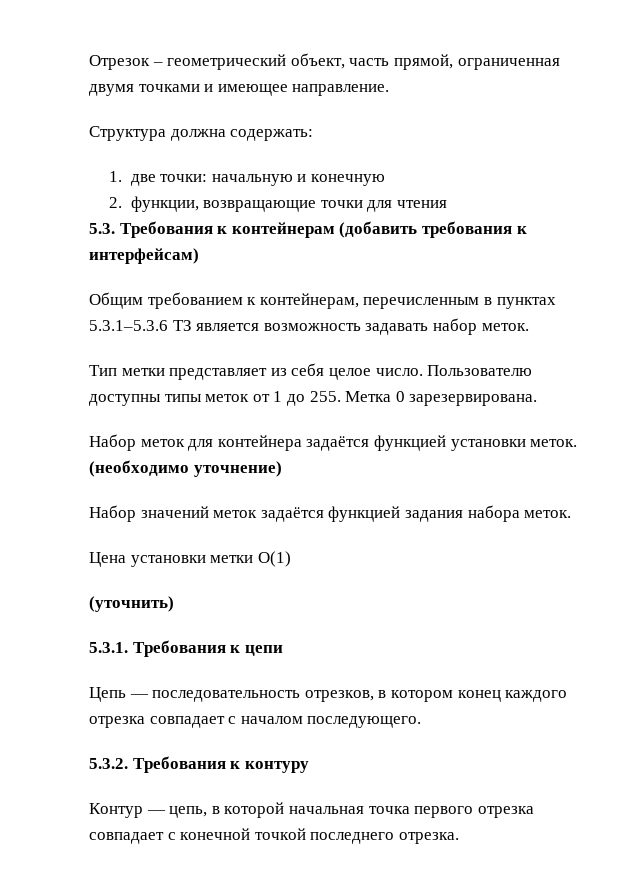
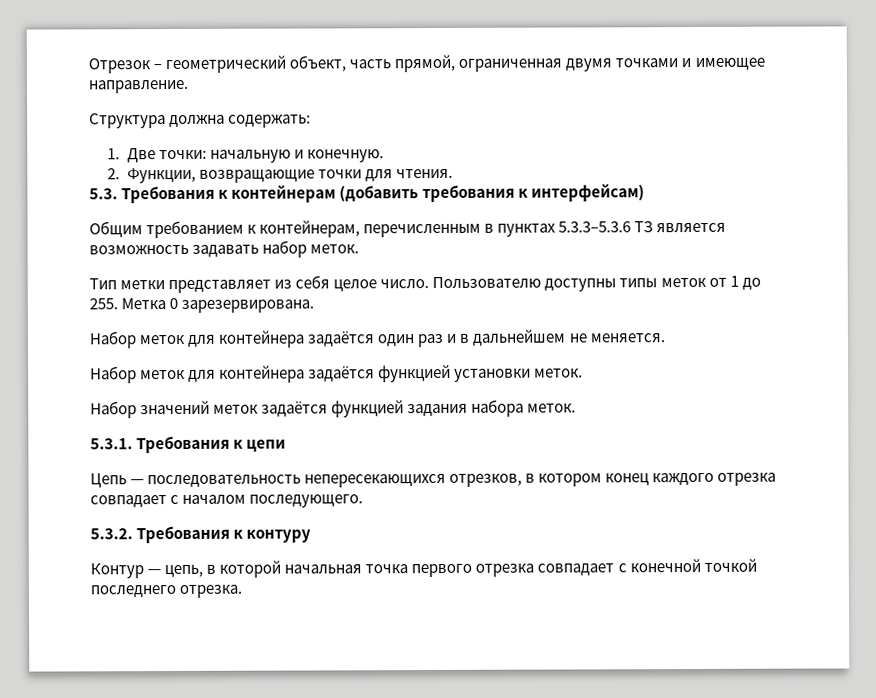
- 1. две точки: начальную и конечную
+ 1. Две точки: начальную и конечную.
- 2. функции, возвращающие точки для чтения
+ 2. Функции, возвращающие точки для чтения.
- Общим требованием к контейнерам, перечисленным в пунктах 5.3.1–5.3.6 ТЗ является возможность задавать набор меток.
+ Общим требованием к контейнерам, перечисленным в пунктах 5.3.3–5.3.6 ТЗ является возможность задавать набор меток.
+ Набор меток для контейнера задаётся один раз и в дальнейшем не меняется.
- (необходимо уточнение)
- Цена установки метки O(1)
- (уточнить)
- Цепь — последовательность отрезков, в котором конец каждого отрезка совпадает с началом последующего.
+ Цепь — последовательность непересекающихся отрезков, в котором конец каждого отрезка совпадает с началом последующего.

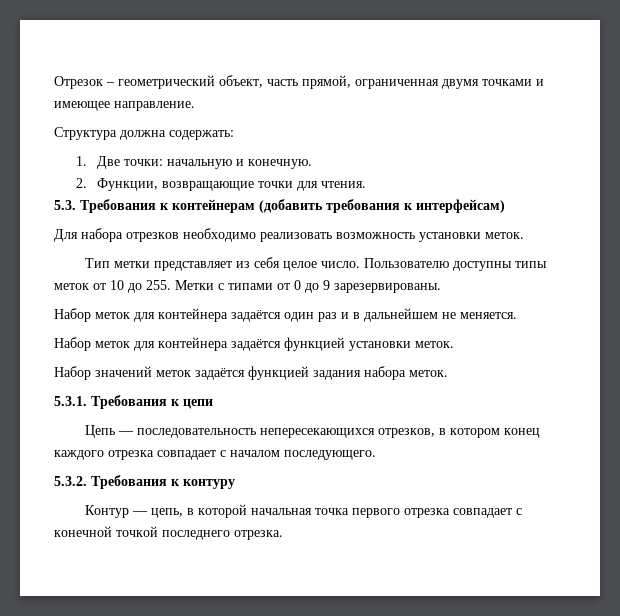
- Общим требованием к контейнерам, перечисленным в пунктах 5.3.3–5.3.6 ТЗ является возможность задавать набор меток.
+ Для набора отрезков необходимо реализовать возможность установки меток.
- Пользователю доступны типы меток от 1 до 255. Метка 0 зарезервирована.
+ Пользователю доступны типы меток от 10 до 255. Метки с типами от 0 до 9 зарезервированы.

